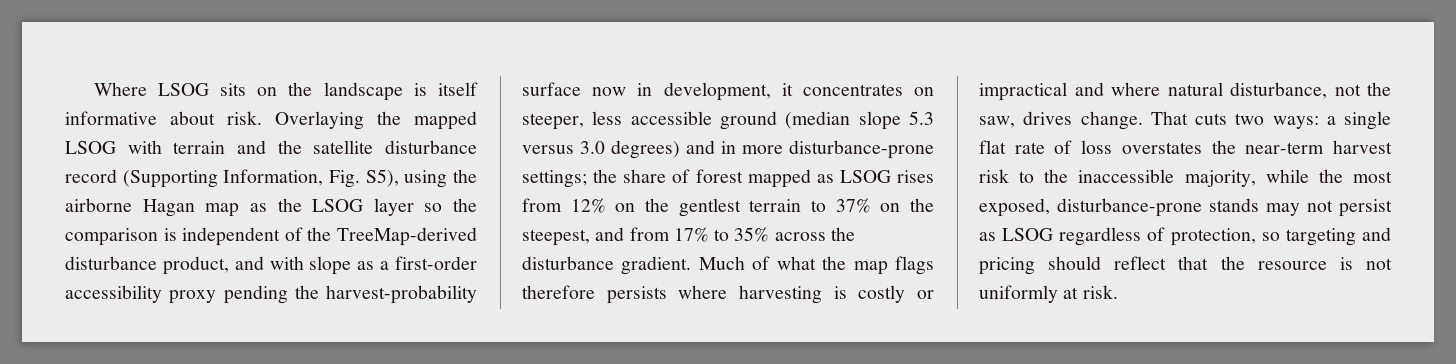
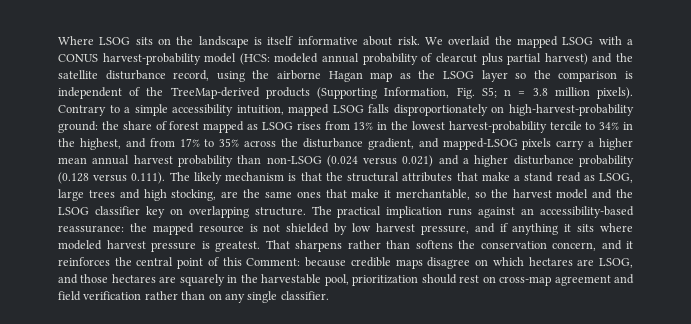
- Overlaying the mapped LSOG with terrain and the satellite disturbance record (Supporting Information, Fig. S5), using the airborne Hagan map as the LSOG layer so the comparison is independent of the TreeMap-derived disturbance product, and with slope as a first-order accessibility proxy pending the harvest-probability surface now in development, it concentrates on steeper, less accessible ground (median slope 5.3 versus 3.0 degrees) and in more disturbance-prone settings; the share of forest mapped as LSOG rises from 12% on the gentlest terrain to 37% on the steepest, and from 17% to 35% across the disturbance gradient. Much of what the map flags therefore persists where harvesting is costly or impractical and where natural disturbance, not the saw, drives change. That cuts two ways: a single flat rate of loss overstates the near-term harvest risk to the inaccessible majority, while the most exposed, disturbance-prone stands may not persist as LSOG regardless of protection, so targeting and pricing should reflect that the resource is not uniformly at risk.
+ We overlaid the mapped LSOG with a CONUS harvest-probability model (HCS: modeled annual probability of clearcut plus partial harvest) and the satellite disturbance record, using the airborne Hagan map as the LSOG layer so the comparison is independent of the TreeMap-derived products (Supporting Information, Fig. S5; n = 3.8 million pixels). Contrary to a simple accessibility intuition, mapped LSOG falls disproportionately on high-harvest-probability ground: the share of forest mapped as LSOG rises from 13% in the lowest harvest-probability tercile to 34% in the highest, and from 17% to 35% across the disturbance gradient, and mapped-LSOG pixels carry a higher mean annual harvest probability than non-LSOG (0.024 versus 0.021) and a higher disturbance probability (0.128 versus 0.111). The likely mechanism is that the structural attributes that make a stand read as LSOG, large trees and high stocking, are the same ones that make it merchantable, so the harvest model and the LSOG classifier key on overlapping structure. The practical implication runs against an accessibility-based reassurance: the mapped resource is not shielded by low harvest pressure, and if anything it sits where modeled harvest pressure is greatest. That sharpens rather than softens the conservation concern, and it reinforces the central point of this Comment: because credible maps disagree on which hectares are LSOG, and those hectares are squarely in the harvestable pool, prioritization should rest on cross-map agreement and field verification rather than on any single classifier.

